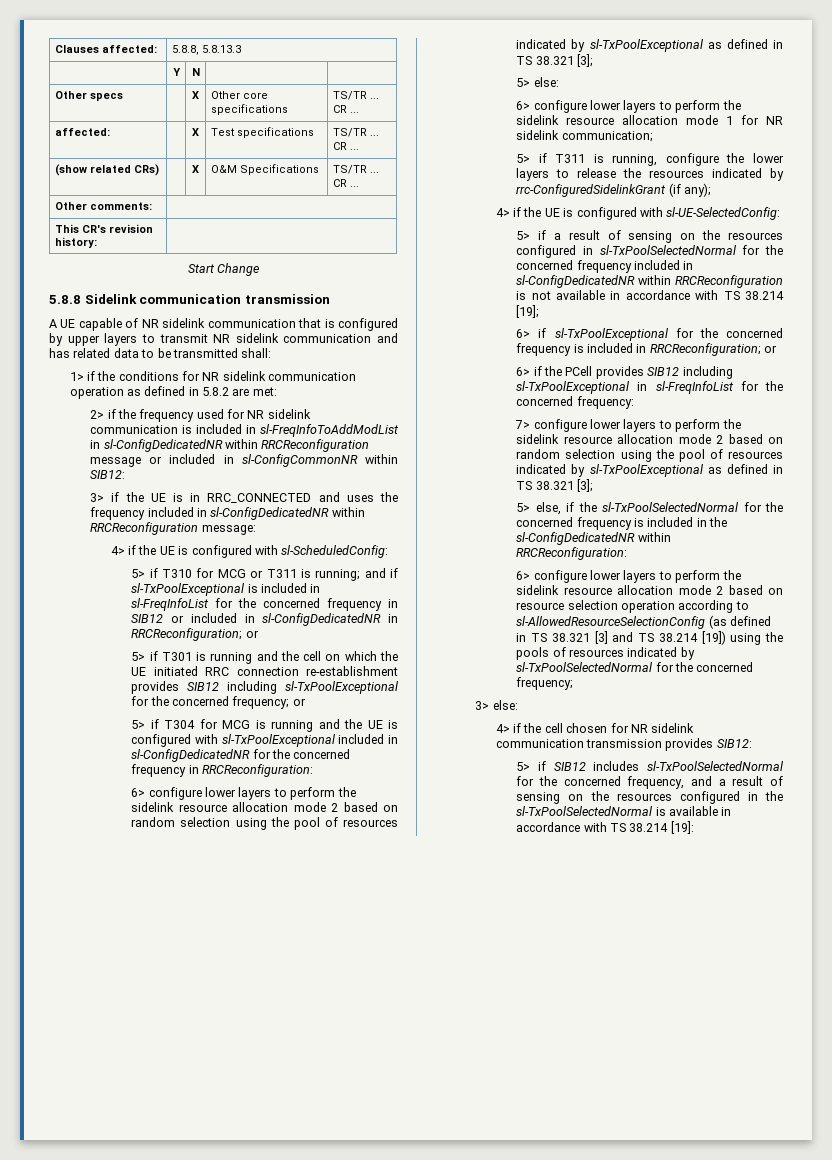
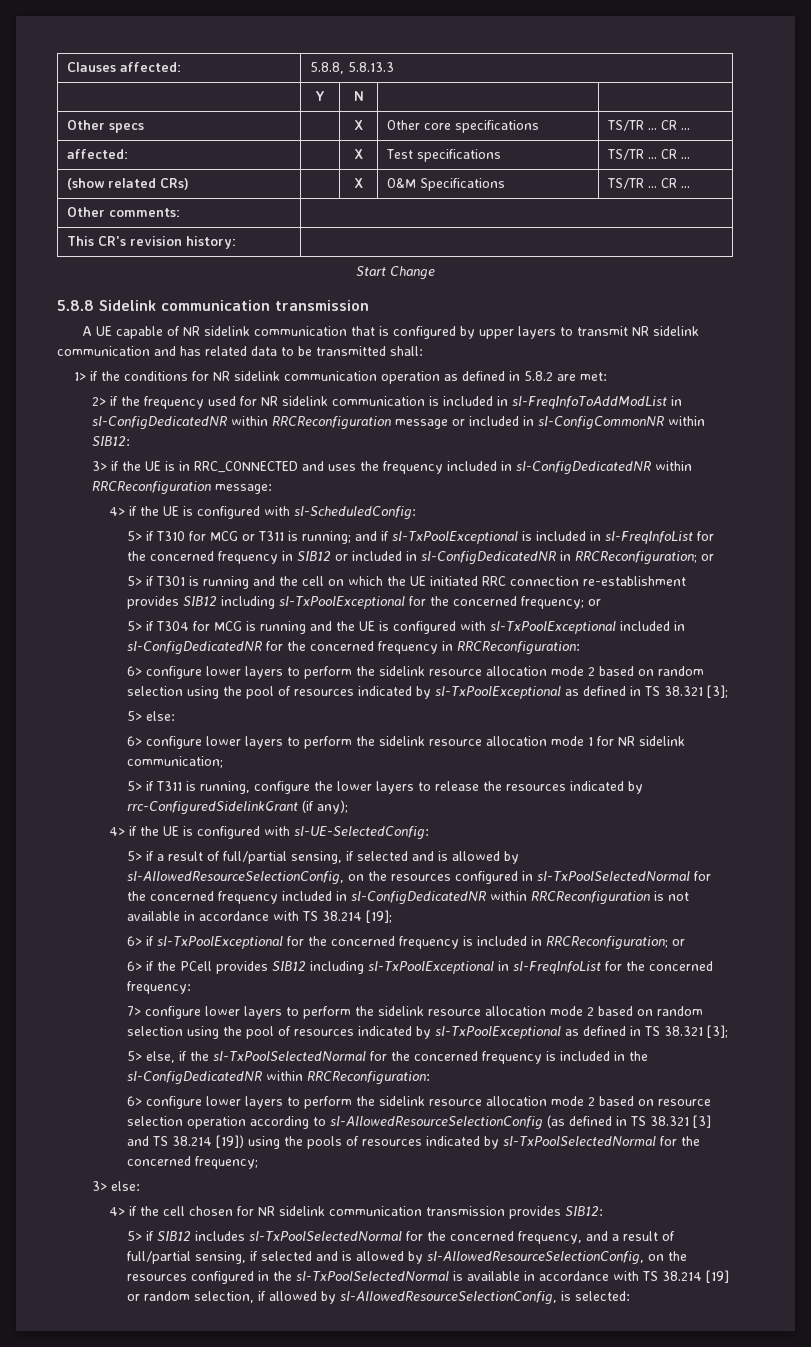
- 5> if a result of sensing on the resources configured in sl-TxPoolSelectedNormal for the concerned frequency included in sl-ConfigDedicatedNR within RRCReconfiguration is not available in accordance with TS 38.214 [19];
+ 5> if a result of full/partial sensing, if selected and is allowed by sl-AllowedResourceSelectionConfig, on the resources configured in sl-TxPoolSelectedNormal for the concerned frequency included in sl-ConfigDedicatedNR within RRCReconfiguration is not available in accordance with TS 38.214 [19];
- 5> if SIB12 includes sl-TxPoolSelectedNormal for the concerned frequency, and a result of sensing on the resources configured in the sl-TxPoolSelectedNormal is available in accordance with TS 38.214 [19]:
+ 5> if SIB12 includes sl-TxPoolSelectedNormal for the concerned frequency, and a result of full/partial sensing, if selected and is allowed by sl-AllowedResourceSelectionConfig, on the resources configured in the sl-TxPoolSelectedNormal is available in accordance with TS 38.214 [19] or random selection, if allowed by sl-AllowedResourceSelectionConfig, is selected:

